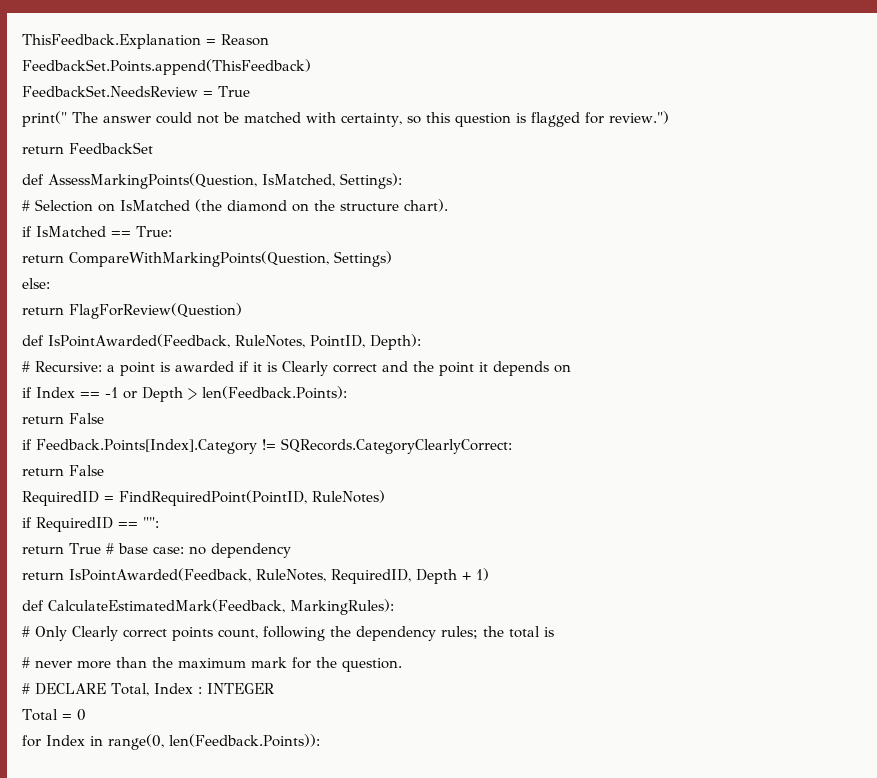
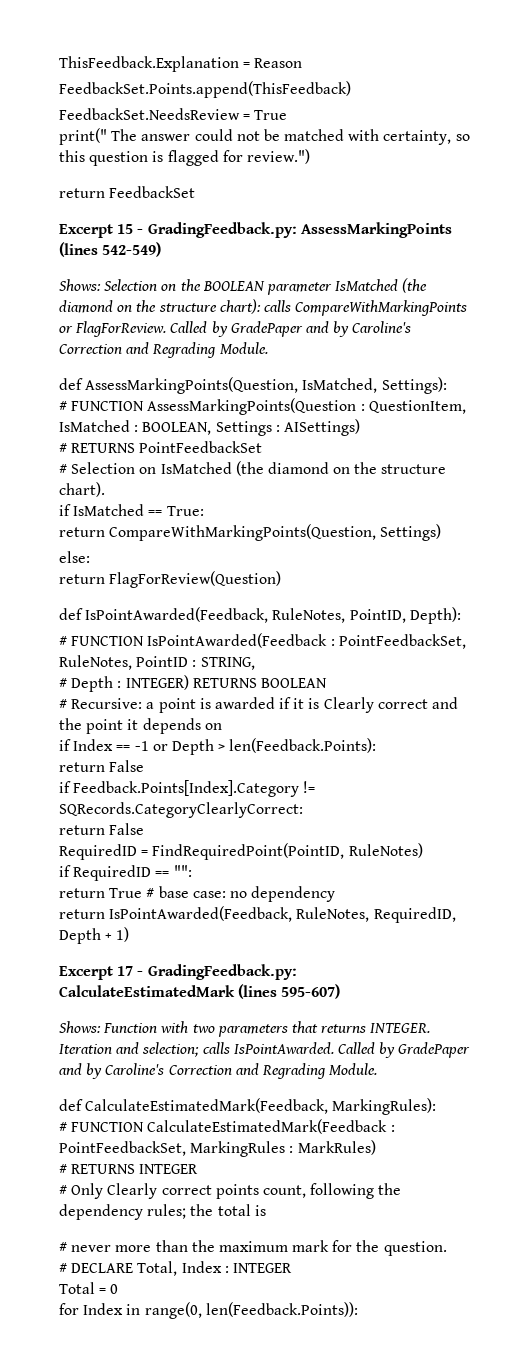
+ Excerpt 15 - GradingFeedback.py: AssessMarkingPoints (lines 542-549)
+ Shows: Selection on the BOOLEAN parameter IsMatched (the diamond on the structure chart): calls CompareWithMarkingPoints or FlagForReview. Called by GradePaper and by Caroline's Correction and Regrading Module.
  def AssessMarkingPoints(Question, IsMatched, Settings):
+ # FUNCTION AssessMarkingPoints(Question : QuestionItem, IsMatched : BOOLEAN, Settings : AISettings)
+ # RETURNS PointFeedbackSet
+ # FUNCTION IsPointAwarded(Feedback : PointFeedbackSet, RuleNotes, PointID : STRING,
+ # Depth : INTEGER) RETURNS BOOLEAN
+ Excerpt 17 - GradingFeedback.py: CalculateEstimatedMark (lines 595-607)
+ Shows: Function with two parameters that returns INTEGER. Iteration and selection; calls IsPointAwarded. Called by GradePaper and by Caroline's Correction and Regrading Module.
  def CalculateEstimatedMark(Feedback, MarkingRules):
+ # FUNCTION CalculateEstimatedMark(Feedback : PointFeedbackSet, MarkingRules : MarkRules)
+ # RETURNS INTEGER

